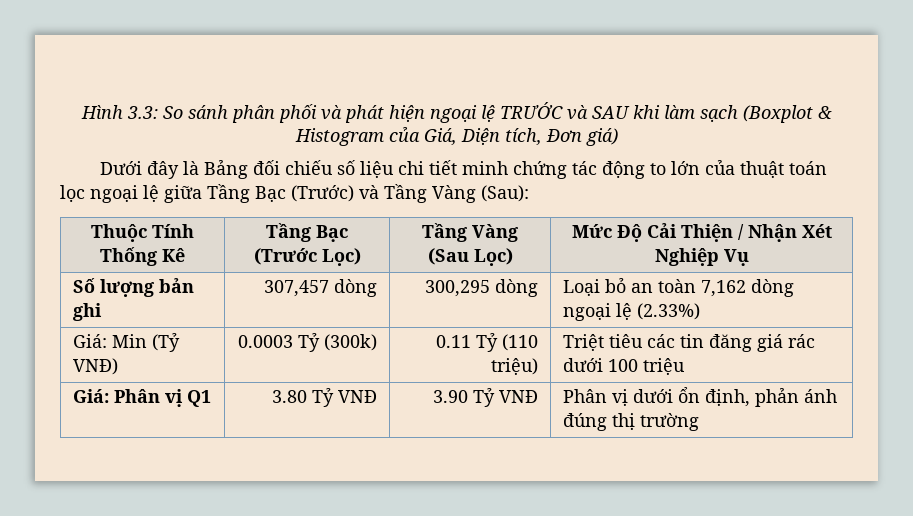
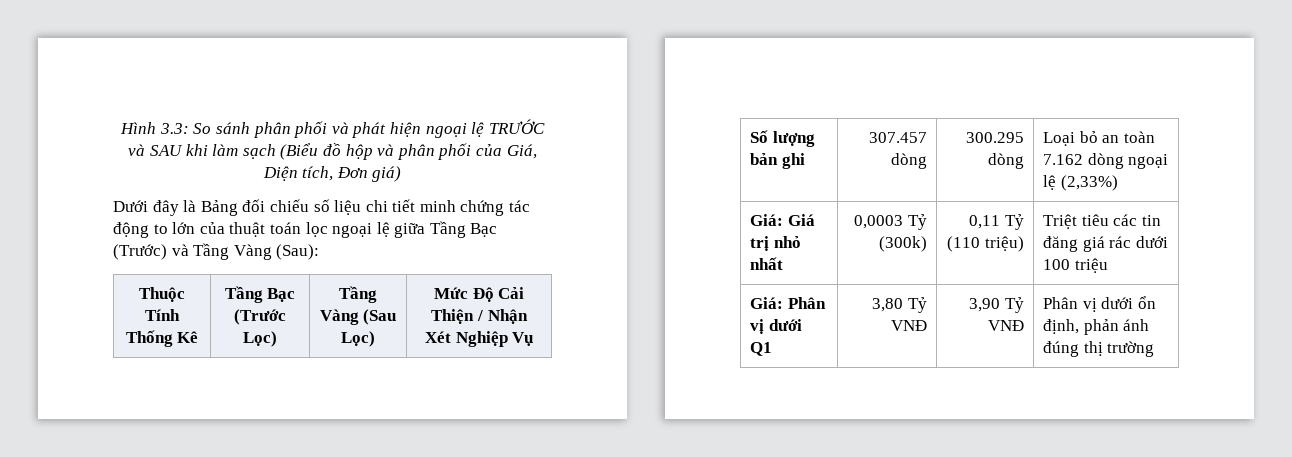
- Hình 3.3: So sánh phân phối và phát hiện ngoại lệ TRƯỚC và SAU khi làm sạch (Boxplot & Histogram của Giá, Diện tích, Đơn giá)
+ Hình 3.3: So sánh phân phối và phát hiện ngoại lệ TRƯỚC và SAU khi làm sạch (Biểu đồ hộp và phân phối của Giá, Diện tích, Đơn giá)
- Số lượng bản ghi | 307,457 dòng | 300,295 dòng | Loại bỏ an toàn 7,162 dòng ngoại lệ (2.33%)
- Giá: Min (Tỷ VNĐ) | 0.0003 Tỷ (300k) | 0.11 Tỷ (110 triệu) | Triệt tiêu các tin đăng giá rác dưới 100 triệu
+ Số lượng bản ghi | 307.457 dòng | 300.295 dòng | Loại bỏ an toàn 7.162 dòng ngoại lệ (2,33%)
+ Giá: Giá trị nhỏ nhất | 0,0003 Tỷ (300k) | 0,11 Tỷ (110 triệu) | Triệt tiêu các tin đăng giá rác dưới 100 triệu
- Giá: Phân vị Q1 | 3.80 Tỷ VNĐ | 3.90 Tỷ VNĐ | Phân vị dưới ổn định, phản ánh đúng thị trường
+ Giá: Phân vị dưới Q1 | 3,80 Tỷ VNĐ | 3,90 Tỷ VNĐ | Phân vị dưới ổn định, phản ánh đúng thị trường

